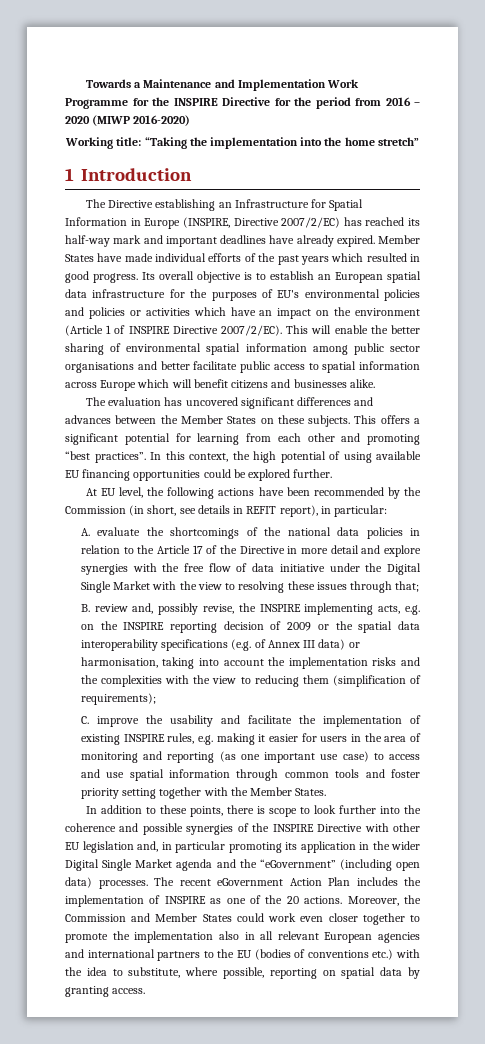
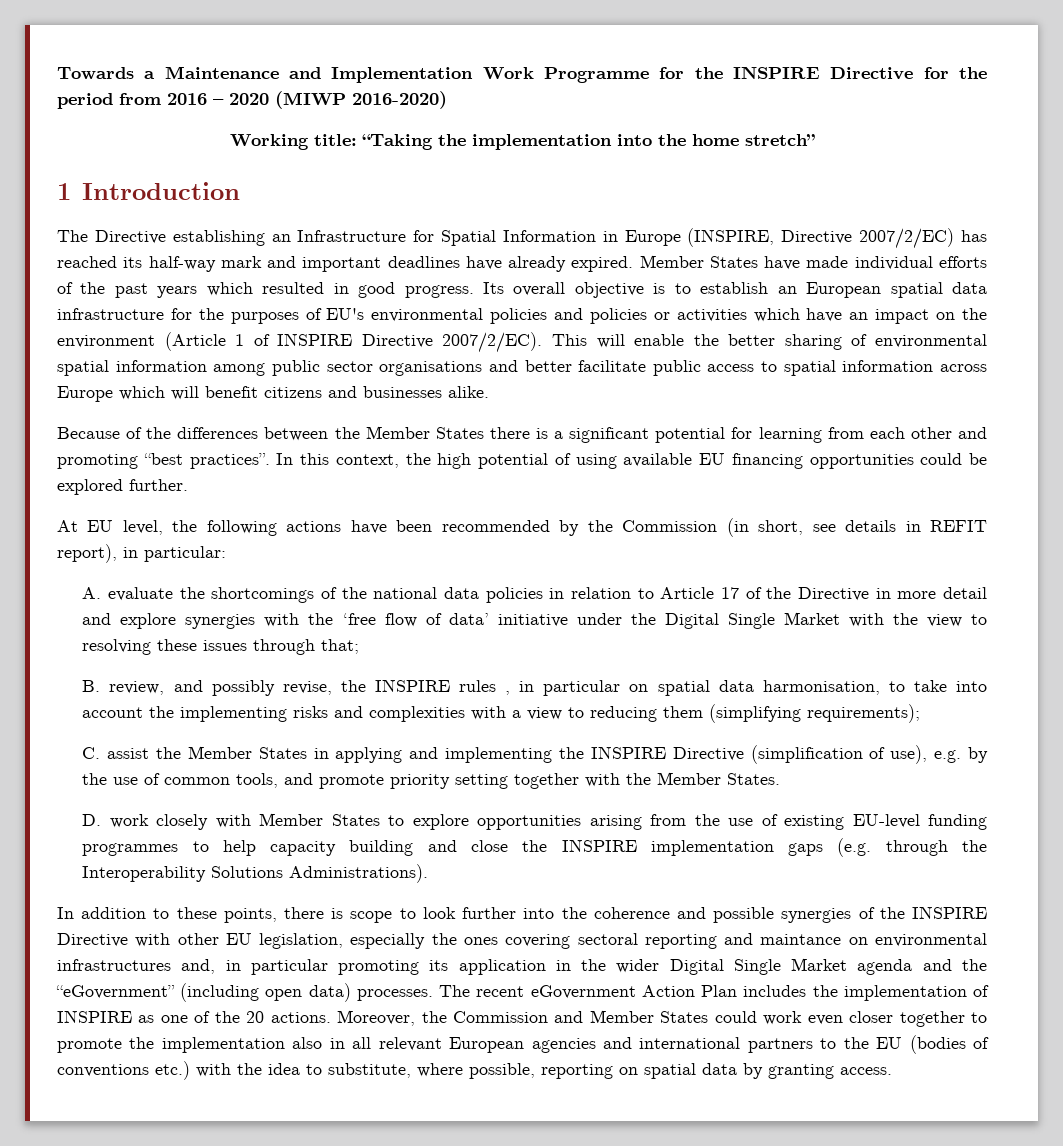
- The evaluation has uncovered significant differences and advances between the Member States on these subjects. This offers a significant potential for learning from each other and promoting “best practices”.
+ Because of the differences between the Member States there is a significant potential for learning from each other and promoting “best practices”.
- A. evaluate the shortcomings of the national data policies in relation to the Article 17 of the Directive in more detail and explore synergies with the free flow of data initiative under the Digital Single Market with the view to resolving these issues through that;
+ A. evaluate the shortcomings of the national data policies in relation to Article 17 of the Directive in more detail and explore synergies with the ‘free flow of data’ initiative under the Digital Single Market with the view to resolving these issues through that;
- B. review and, possibly revise, the INSPIRE implementing acts, e.g. on the INSPIRE reporting decision of 2009 or the spatial data interoperability specifications (e.g. of Annex III data) or harmonisation, taking into account the implementation risks and the complexities with the view to reducing them (simplification of requirements);
+ B. review, and possibly revise, the INSPIRE rules , in particular on spatial data harmonisation, to take into account the implementing risks and complexities with a view to reducing them (simplifying requirements);
- C. improve the usability and facilitate the implementation of existing INSPIRE rules, e.g. making it easier for users in the area of monitoring and reporting (as one important use case) to access and use spatial information through common tools and foster priority setting together with the Member States.
+ C. assist the Member States in applying and implementing the INSPIRE Directive (simplification of use), e.g. by the use of common tools, and promote priority setting together with the Member States.
+ D. work closely with Member States to explore opportunities arising from the use of existing EU-level funding programmes to help capacity building and close the INSPIRE implementation gaps (e.g. through the Interoperability Solutions Administrations).
- In addition to these points, there is scope to look further into the coherence and possible synergies of the INSPIRE Directive with other EU legislation and, in particular promoting its application in the wider Digital Single Market agenda and the “eGovernment” (including open data) processes.
+ In addition to these points, there is scope to look further into the coherence and possible synergies of the INSPIRE Directive with other EU legislation, especially the ones covering sectoral reporting and maintance on environmental infrastructures and, in particular promoting its application in the wider Digital Single Market agenda and the “eGovernment” (including open data) processes.

